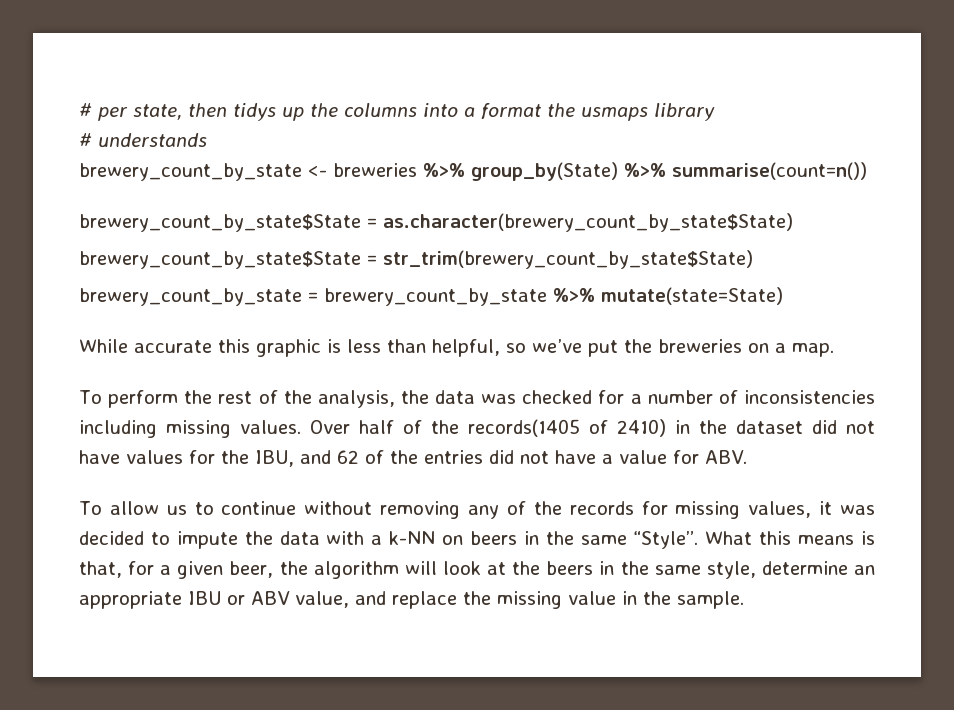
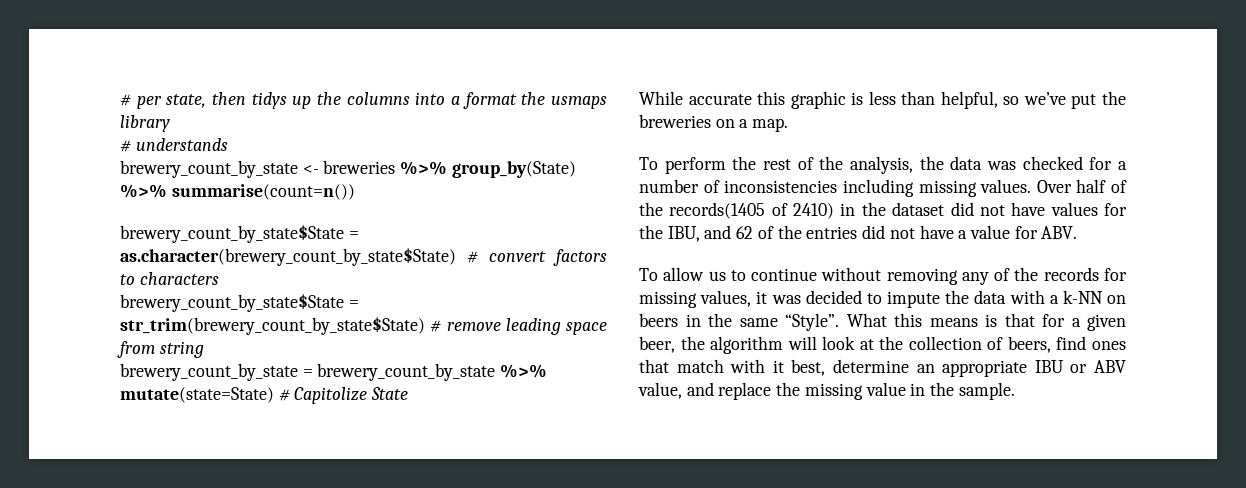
- brewery_count_by_state$State = as.character(brewery_count_by_state$State)
- brewery_count_by_state$State = str_trim(brewery_count_by_state$State)
+ brewery_count_by_state$State = as.character(brewery_count_by_state$State) # convert factors to characters
+ brewery_count_by_state$State = str_trim(brewery_count_by_state$State) # remove leading space from string
- brewery_count_by_state = brewery_count_by_state %>% mutate(state=State)
+ brewery_count_by_state = brewery_count_by_state %>% mutate(state=State) # Capitolize State
- What this means is that, for a given beer, the algorithm will look at the beers in the same style, determine an appropriate IBU or ABV value, and replace the missing value in the sample.
+ What this means is that for a given beer, the algorithm will look at the collection of beers, find ones that match with it best, determine an appropriate IBU or ABV value, and replace the missing value in the sample.

